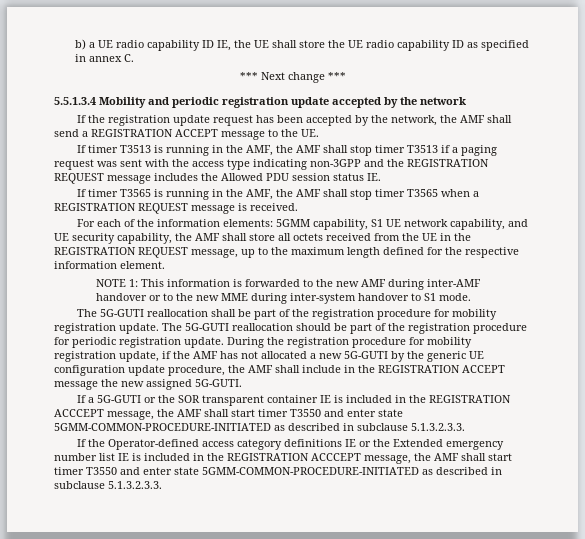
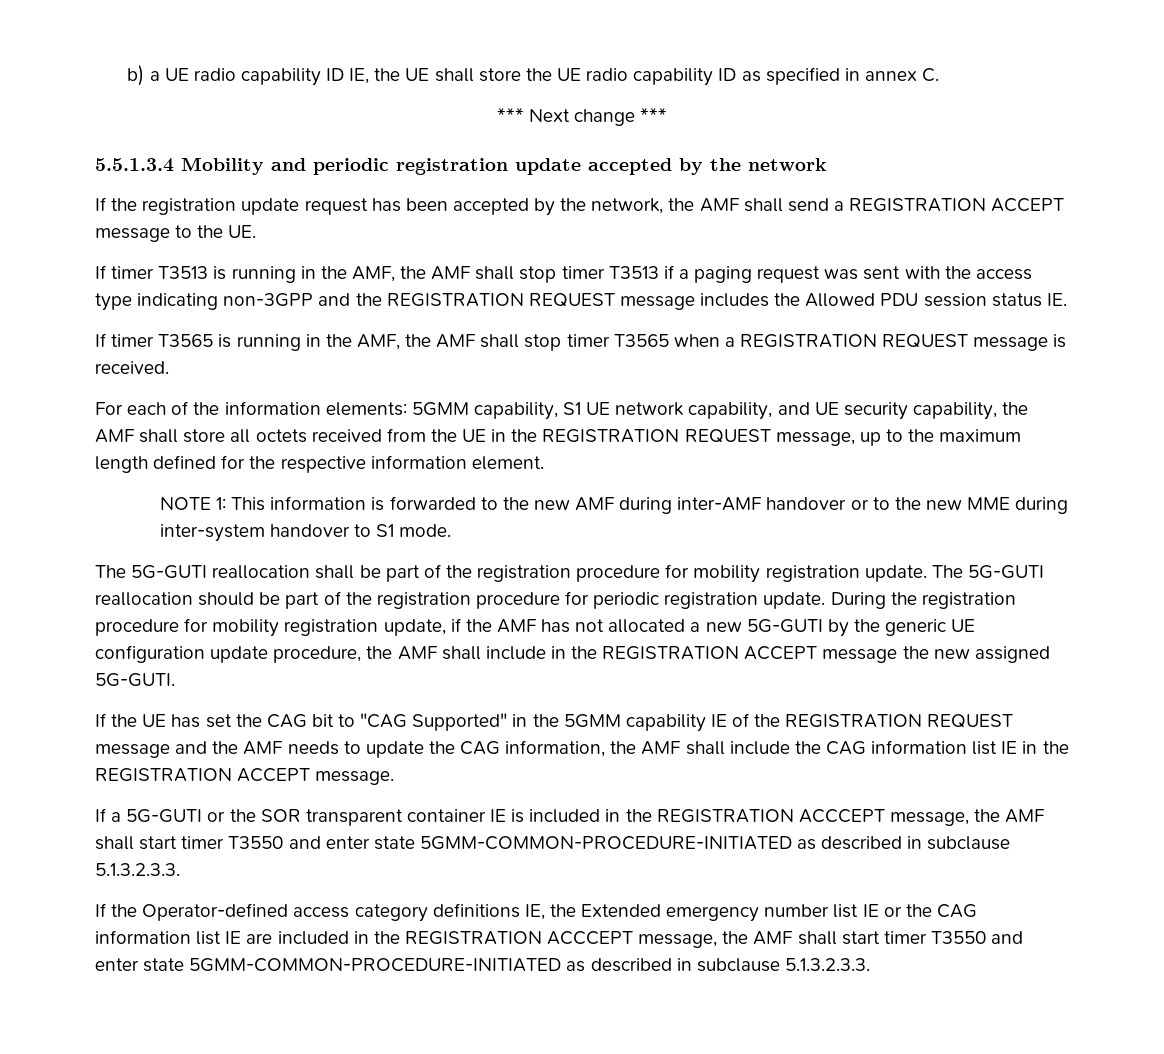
+ If the UE has set the CAG bit to "CAG Supported" in the 5GMM capability IE of the REGISTRATION REQUEST message and the AMF needs to update the CAG information, the AMF shall include the CAG information list IE in the REGISTRATION ACCEPT message.
- If the Operator-defined access category definitions IE or the Extended emergency number list IE is included in the REGISTRATION ACCCEPT message, the AMF shall start timer T3550 and enter state 5GMM-COMMON-PROCEDURE-INITIATED as described in subclause 5.1.3.2.3.3.
+ If the Operator-defined access category definitions IE, the Extended emergency number list IE or the CAG information list IE are included in the REGISTRATION ACCCEPT message, the AMF shall start timer T3550 and enter state 5GMM-COMMON-PROCEDURE-INITIATED as described in subclause 5.1.3.2.3.3.

